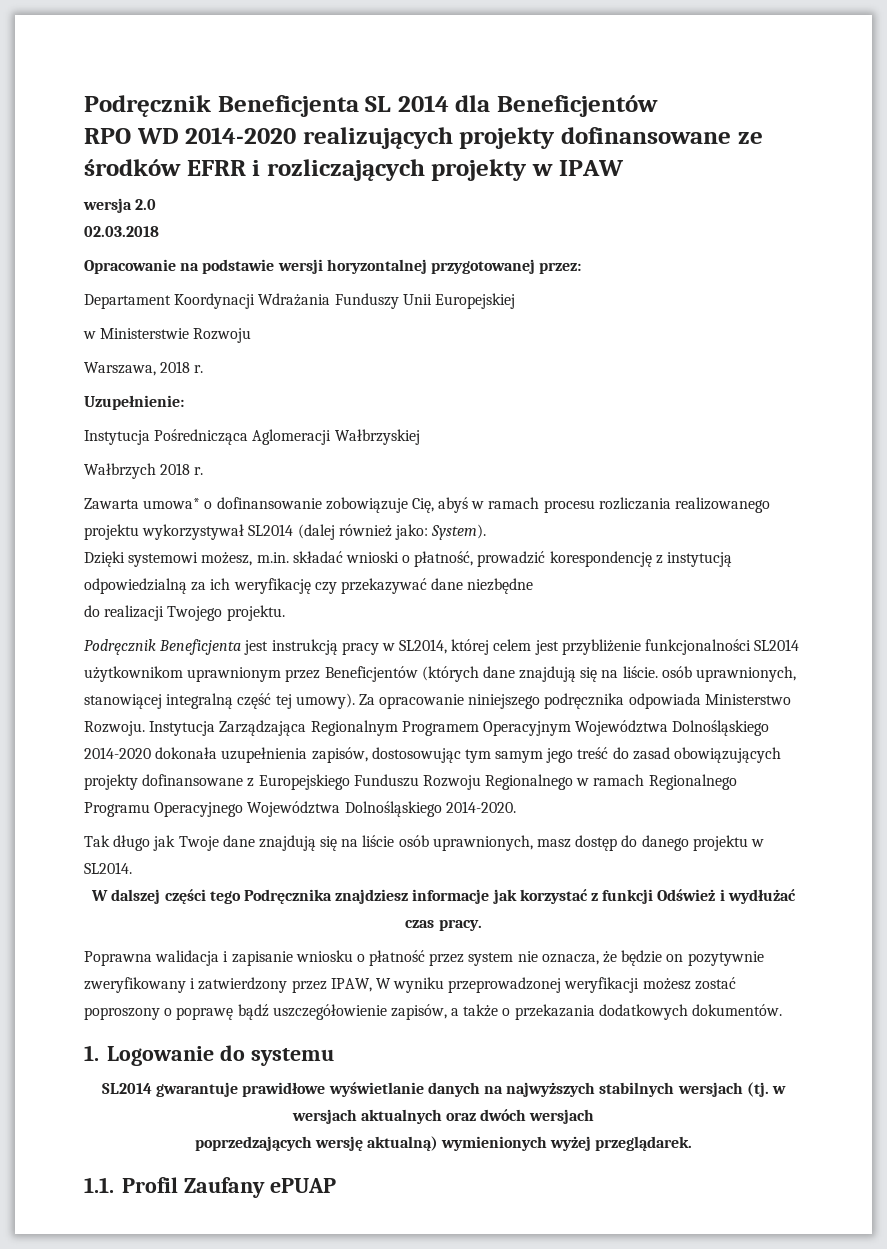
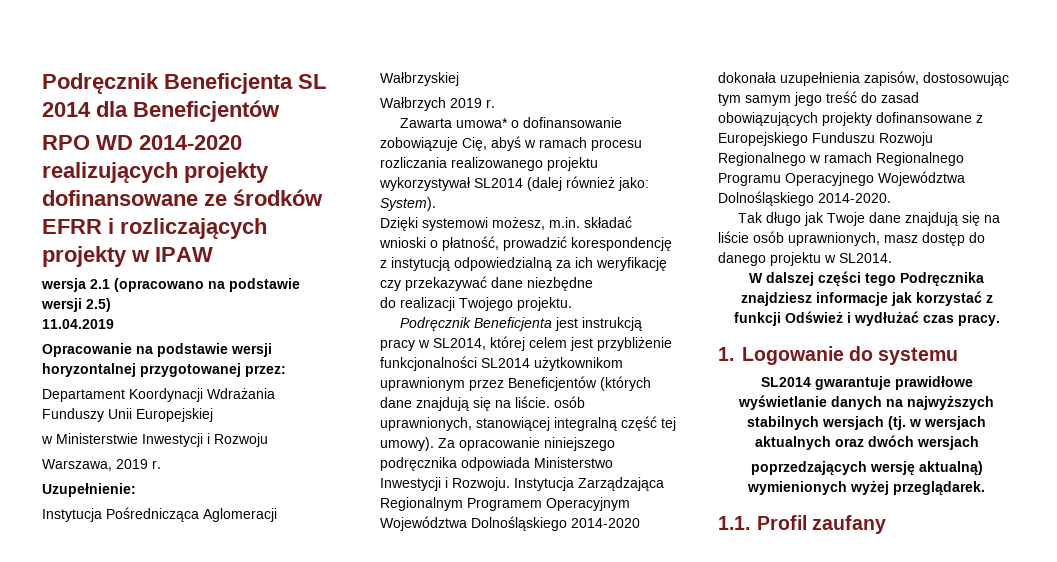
- wersja 2.0
- 02.03.2018
+ wersja 2.1 (opracowano na podstawie wersji 2.5)
+ 11.04.2019
- w Ministerstwie Rozwoju
+ w Ministerstwie Inwestycji i Rozwoju
- Warszawa, 2018 r.
+ Warszawa, 2019 r.
- Wałbrzych 2018 r.
+ Wałbrzych 2019 r.
- Za opracowanie niniejszego podręcznika odpowiada Ministerstwo Rozwoju.
+ Za opracowanie niniejszego podręcznika odpowiada Ministerstwo Inwestycji i Rozwoju.
- Poprawna walidacja i zapisanie wniosku o płatność przez system nie oznacza, że będzie on pozytywnie zweryfikowany i zatwierdzony przez IPAW, W wyniku przeprowadzonej weryfikacji możesz zostać poproszony o poprawę bądź uszczegółowienie zapisów, a także o przekazania dodatkowych dokumentów.
- 1.1. Profil Zaufany ePUAP
+ 1.1. Profil zaufany

